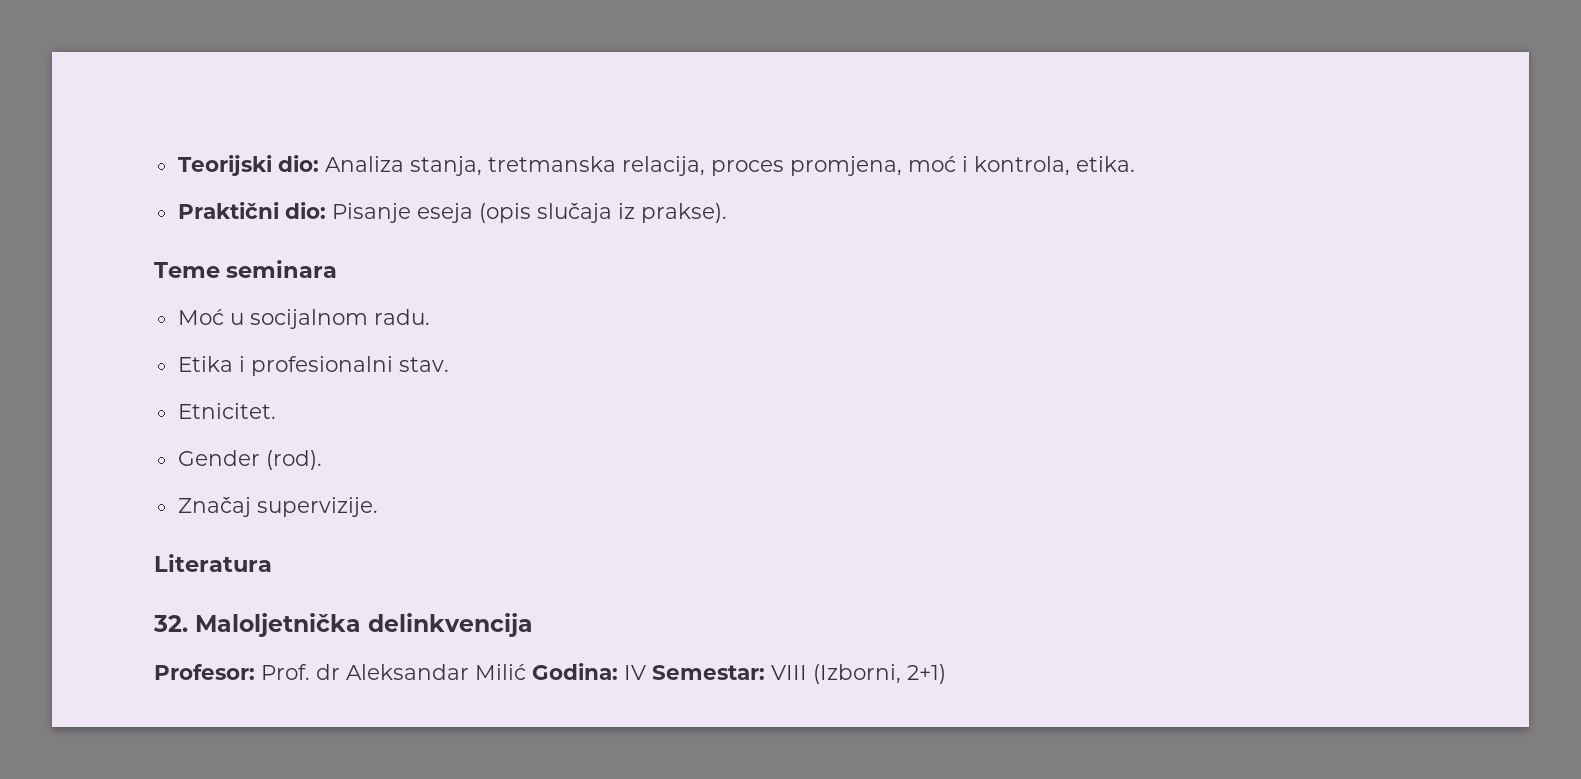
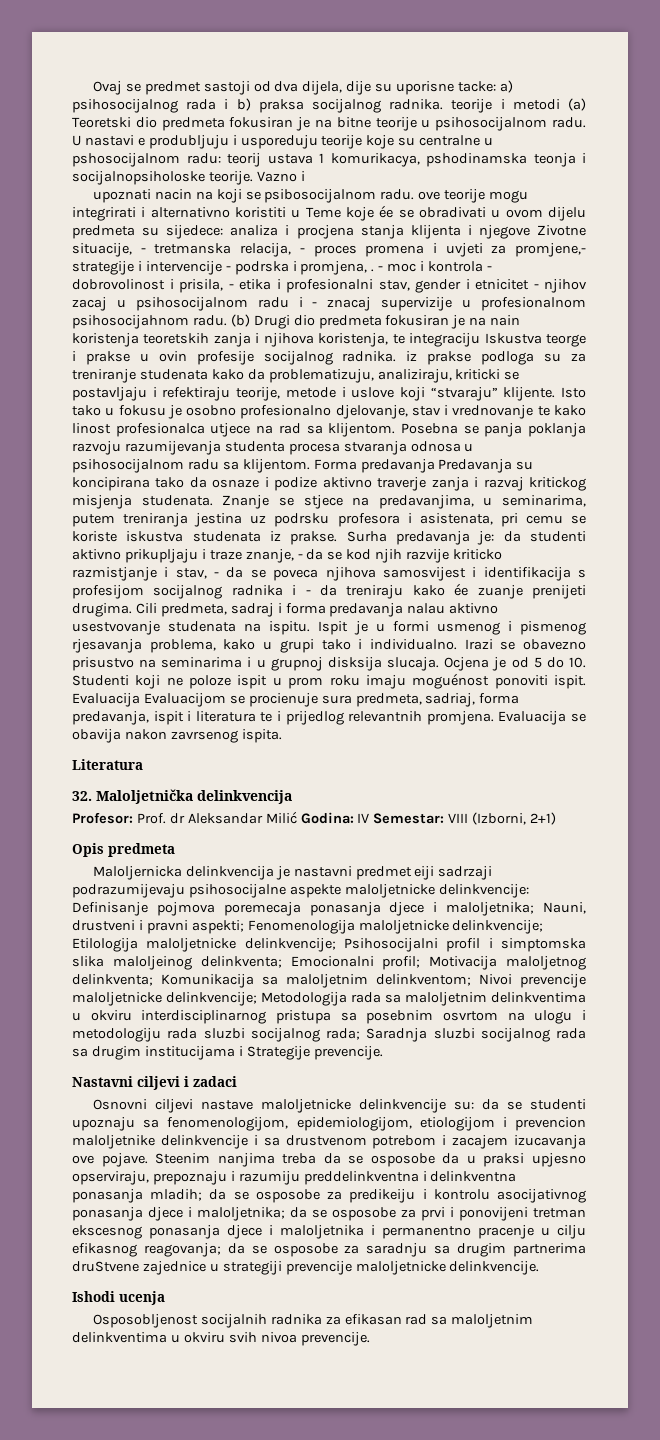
- Teorijski dio: Analiza stanja, tretmanska relacija, proces promjena, moć i kontrola, etika.
- Praktični dio: Pisanje eseja (opis slučaja iz prakse).
- Teme seminara
- Moć u socijalnom radu.
- Etika i profesionalni stav.
- Etnicitet.
- Gender (rod).
- Značaj supervizije.
+ Ovaj se predmet sastoji od dva dijela, dije su uporisne tacke: a) psihosocijalnog rada i b) praksa socijalnog radnika. teorije i metodi (a) Teoretski dio predmeta fokusiran je na bitne teorije u psihosocijalnom radu. U nastavi e produbljuju i usporeduju teorije koje su centralne u pshosocijalnom radu: teorij ustava 1 komurikacya, pshodinamska teonja i socijalnopsiholoske teorije. Vazno i
+ upoznati nacin na koji se psibosocijalnom radu. ove teorije mogu integrirati i alternativno koristiti u Teme koje ée se obradivati u ovom dijelu predmeta su sijedece: analiza i procjena stanja klijenta i njegove Zivotne situacije, - tretmanska relacija, - proces promena i uvjeti za promjene,- strategije i intervencije - podrska i promjena, . - moc i kontrola - dobrovolinost i prisila, - etika i profesionalni stav, gender i etnicitet - njihov zacaj u psihosocijalnom radu i - znacaj supervizije u profesionalnom psihosocijahnom radu. (b) Drugi dio predmeta fokusiran je na nain koristenja teoretskih zanja i njihova koristenja, te integraciju Iskustva teorge i prakse u ovin profesije socijalnog radnika. iz prakse podloga su za treniranje studenata kako da problematizuju, analiziraju, kriticki se postavljaju i refektiraju teorije, metode i uslove koji “stvaraju” klijente. Isto tako u fokusu je osobno profesionalno djelovanje, stav i vrednovanje te kako linost profesionalca utjece na rad sa klijentom. Posebna se panja poklanja razvoju razumijevanja studenta procesa stvaranja odnosa u psihosocijalnom radu sa klijentom. Forma predavanja Predavanja su koncipirana tako da osnaze i podize aktivno traverje zanja i razvaj kritickog misjenja studenata. Znanje se stjece na predavanjima, u seminarima, putem treniranja jestina uz podrsku profesora i asistenata, pri cemu se koriste iskustva studenata iz prakse. Surha predavanja je: da studenti aktivno prikupljaju i traze znanje, - da se kod njih razvije kriticko razmistjanje i stav, - da se poveca njihova samosvijest i identifikacija s profesijom socijalnog radnika i - da treniraju kako ée zuanje prenijeti drugima. Cili predmeta, sadraj i forma predavanja nalau aktivno usestvovanje studenata na ispitu. Ispit je u formi usmenog i pismenog rjesavanja problema, kako u grupi tako i individualno. Irazi se obavezno prisustvo na seminarima i u grupnoj disksija slucaja. Ocjena je od 5 do 10. Studenti koji ne poloze ispit u prom roku imaju moguénost ponoviti ispit. Evaluacija Evaluacijom se procienuje sura predmeta, sadriaj, forma predavanja, ispit i literatura te i prijedlog relevantnih promjena. Evaluacija se obavija nakon zavrsenog ispita.
+ Opis predmeta
+ Maloljernicka delinkvencija je nastavni predmet eiji sadrzaji podrazumijevaju psihosocijalne aspekte maloljetnicke delinkvencije: Definisanje pojmova poremecaja ponasanja djece i maloljetnika; Nauni, drustveni i pravni aspekti; Fenomenologija maloljetnicke delinkvencije; Etilologija maloljetnicke delinkvencije; Psihosocijalni profil i simptomska slika maloljeinog delinkventa; Emocionalni profil; Motivacija maloljetnog delinkventa; Komunikacija sa maloljetnim delinkventom; Nivoi prevencije maloljetnicke delinkvencije; Metodologija rada sa maloljetnim delinkventima u okviru interdisciplinarnog pristupa sa posebnim osvrtom na ulogu i metodologiju rada sluzbi socijalnog rada; Saradnja sluzbi socijalnog rada sa drugim institucijama i Strategije prevencije.
+ Nastavni ciljevi i zadaci
+ Osnovni ciljevi nastave maloljetnicke delinkvencije su: da se studenti upoznaju sa fenomenologijom, epidemiologijom, etiologijom i prevencion maloljetnike delinkvencije i sa drustvenom potrebom i zacajem izucavanja ove pojave. Steenim nanjima treba da se osposobe da u praksi upjesno opserviraju, prepoznaju i razumiju preddelinkventna i delinkventna ponasanja mladih; da se osposobe za predikeiju i kontrolu asocijativnog ponasanja djece i maloljetnika; da se osposobe za prvi i ponovijeni tretman ekscesnog ponasanja djece i maloljetnika i permanentno pracenje u cilju efikasnog reagovanja; da se osposobe za saradnju sa drugim partnerima druStvene zajednice u strategiji prevencije maloljetnicke delinkvencije.
+ Ishodi ucenja
+ Osposobljenost socijalnih radnika za efikasan rad sa maloljetnim delinkventima u okviru svih nivoa prevencije.

